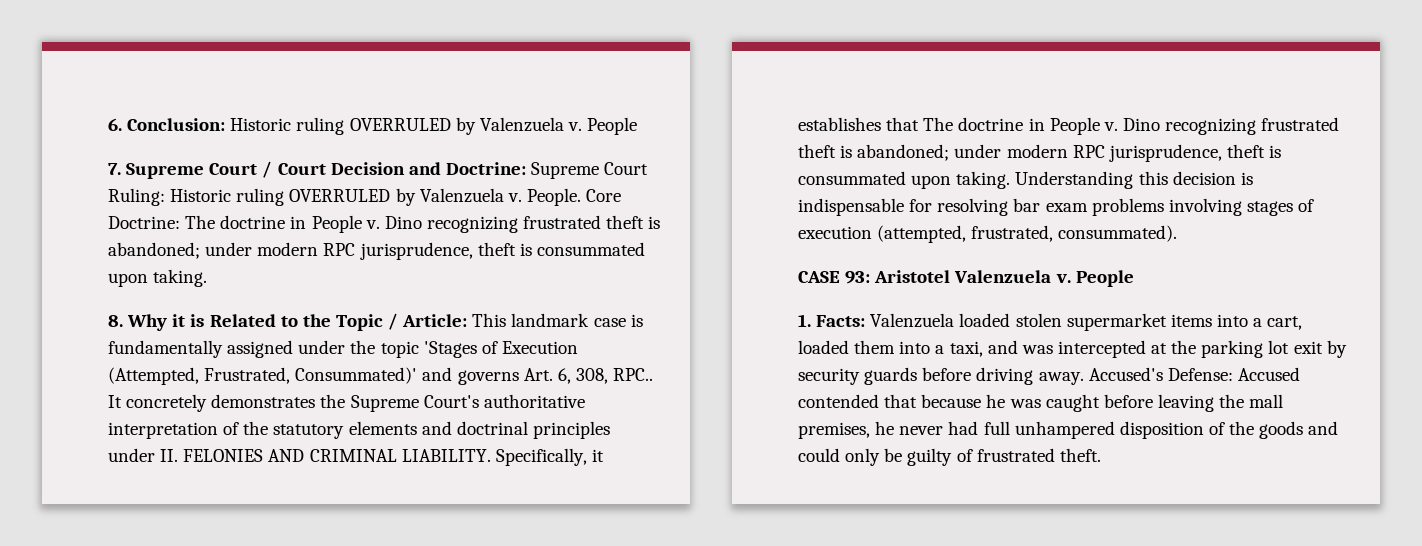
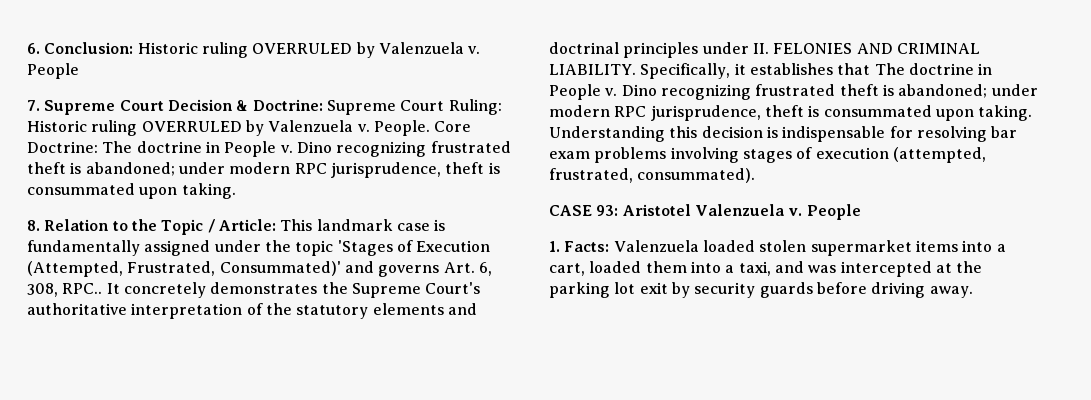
- 7. Supreme Court / Court Decision and Doctrine: Supreme Court Ruling: Historic ruling OVERRULED by Valenzuela v.
+ 7. Supreme Court Decision & Doctrine: Supreme Court Ruling: Historic ruling OVERRULED by Valenzuela v.
- 8. Why it is Related to the Topic / Article: This landmark case is fundamentally assigned under the topic 'Stages of Execution (Attempted, Frustrated, Consummated)' and governs Art. 6, 308, RPC..
+ 8. Relation to the Topic / Article: This landmark case is fundamentally assigned under the topic 'Stages of Execution (Attempted, Frustrated, Consummated)' and governs Art. 6, 308, RPC..
- Accused's Defense: Accused contended that because he was caught before leaving the mall premises, he never had full unhampered disposition of the goods and could only be guilty of frustrated theft.

